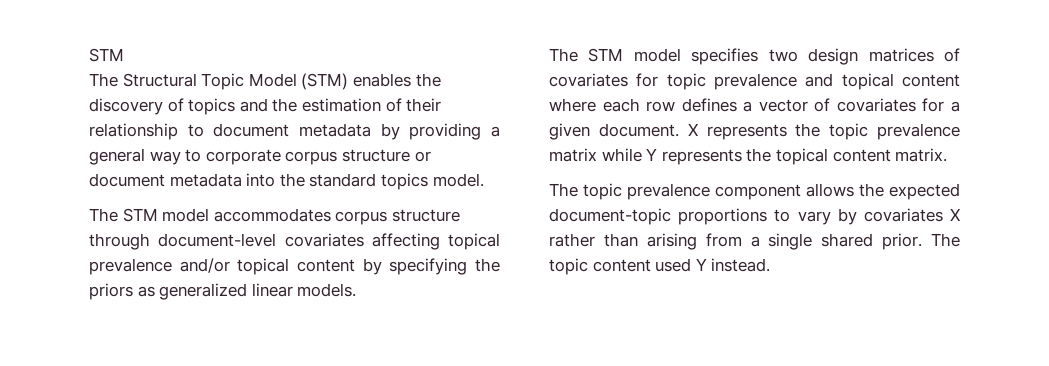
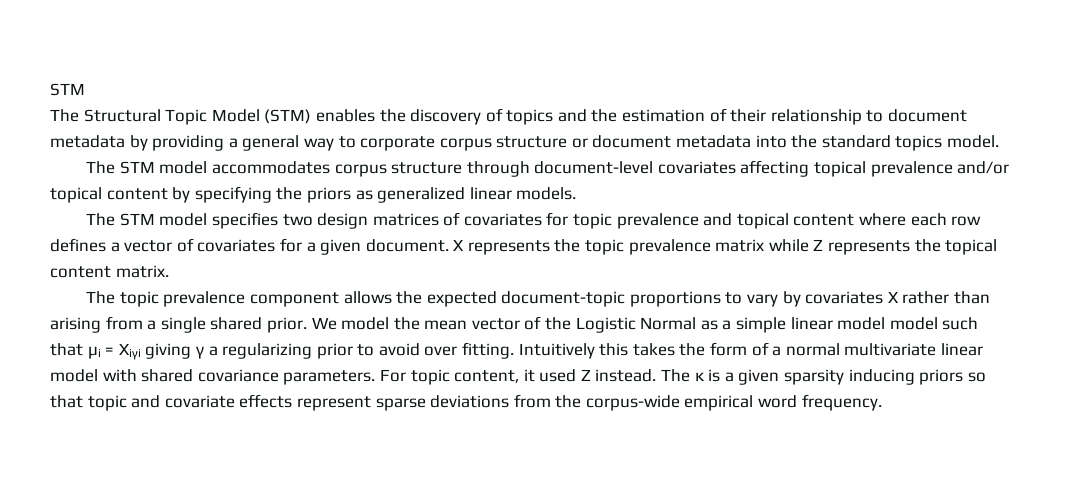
- X represents the topic prevalence matrix while Y represents the topical content matrix.
+ X represents the topic prevalence matrix while Z represents the topical content matrix.
- The topic content used Y instead.
+ We model the mean vector of the Logistic Normal as a simple linear model model such that μi = Xiγi giving γ a regularizing prior to avoid over fitting. Intuitively this takes the form of a normal multivariate linear model with shared covariance parameters. For topic content, it used Z instead. The κ is a given sparsity inducing priors so that topic and covariate effects represent sparse deviations from the corpus-wide empirical word frequency.

